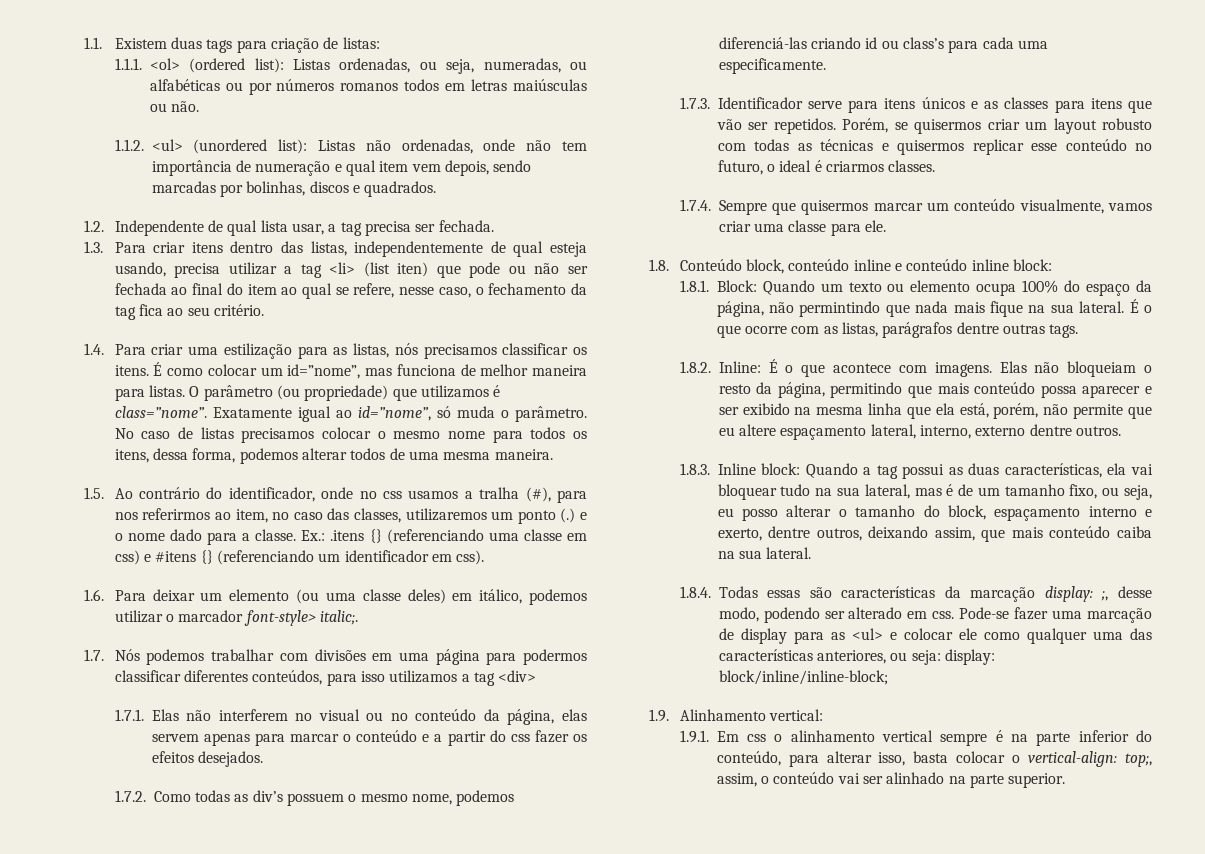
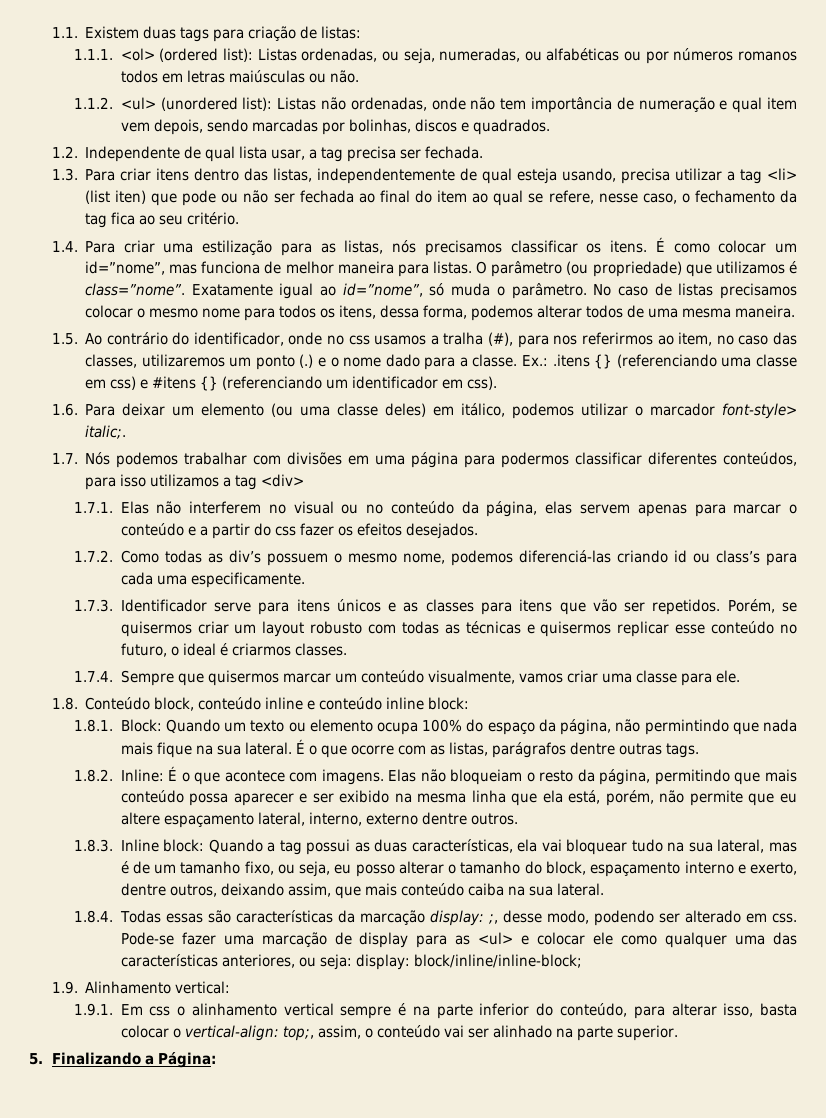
+ 5. Finalizando a Página:

